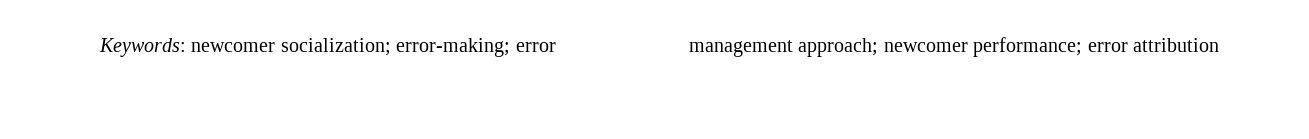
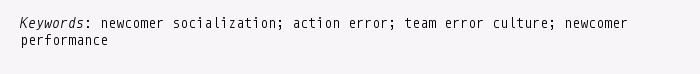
- Keywords: newcomer socialization; error-making; error management approach; newcomer performance; error attribution
+ Keywords: newcomer socialization; action error; team error culture; newcomer performance

